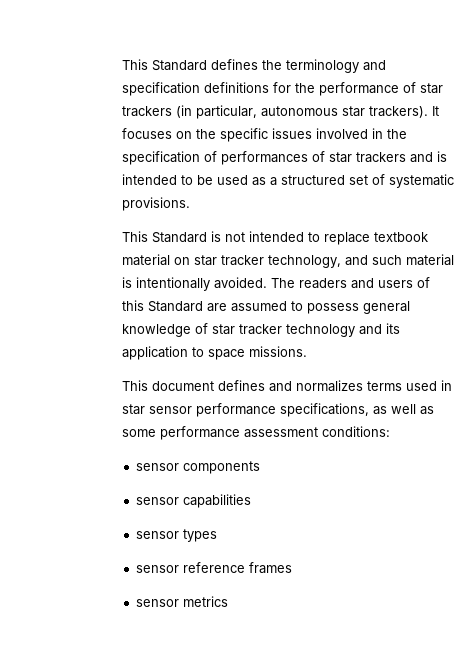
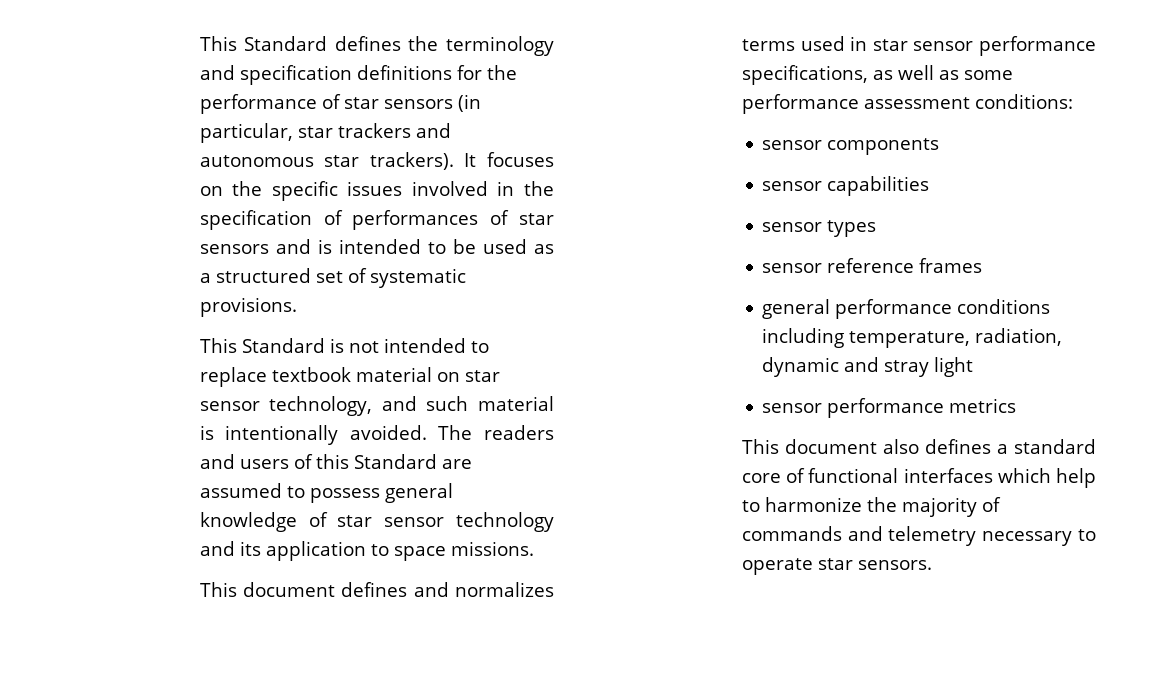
- This Standard defines the terminology and specification definitions for the performance of star trackers (in particular, autonomous star trackers).
+ This Standard defines the terminology and specification definitions for the performance of star sensors (in particular, star trackers and autonomous star trackers).
- It focuses on the specific issues involved in the specification of performances of star trackers and is intended to be used as a structured set of systematic provisions.
+ It focuses on the specific issues involved in the specification of performances of star sensors and is intended to be used as a structured set of systematic provisions.
- This Standard is not intended to replace textbook material on star tracker technology, and such material is intentionally avoided.
+ This Standard is not intended to replace textbook material on star sensor technology, and such material is intentionally avoided.
- The readers and users of this Standard are assumed to possess general knowledge of star tracker technology and its application to space missions.
+ The readers and users of this Standard are assumed to possess general knowledge of star sensor technology and its application to space missions.
- sensor metrics
+ general performance conditions including temperature, radiation, dynamic and stray light
+ sensor performance metrics
+ This document also defines a standard core of functional interfaces which help to harmonize the majority of commands and telemetry necessary to operate star sensors.

